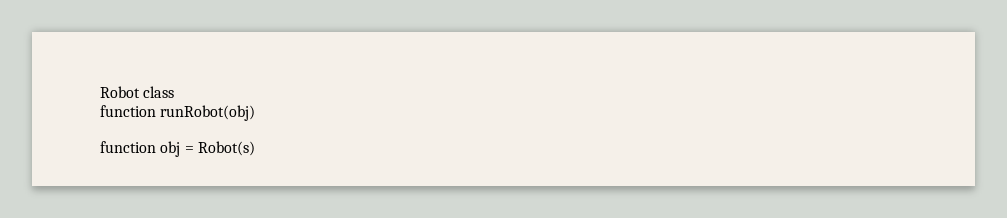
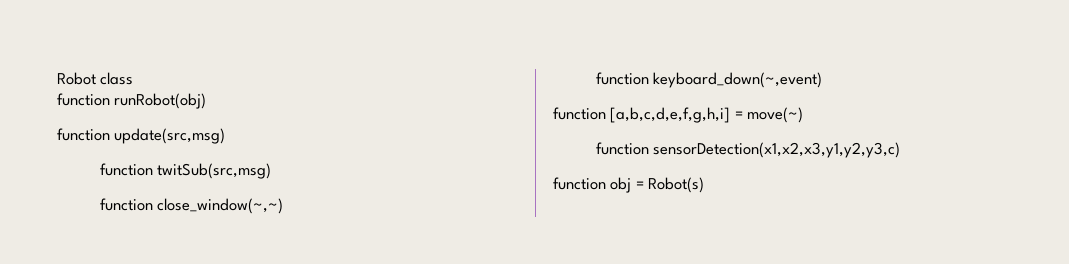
+ function update(src,msg)
+ function twitSub(src,msg)
+ function close_window(~,~)
+ function keyboard_down(~,event)
+ function [a,b,c,d,e,f,g,h,i] = move(~)
+ function sensorDetection(x1,x2,x3,y1,y2,y3,c)

